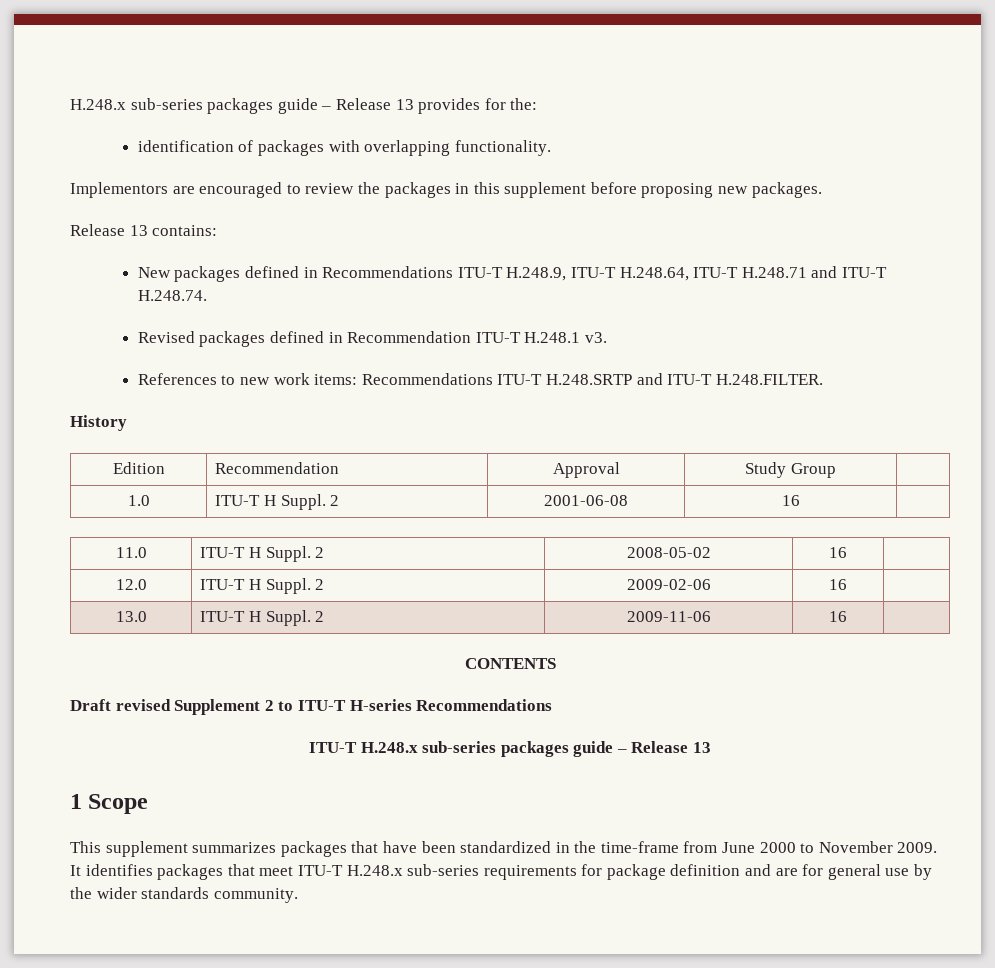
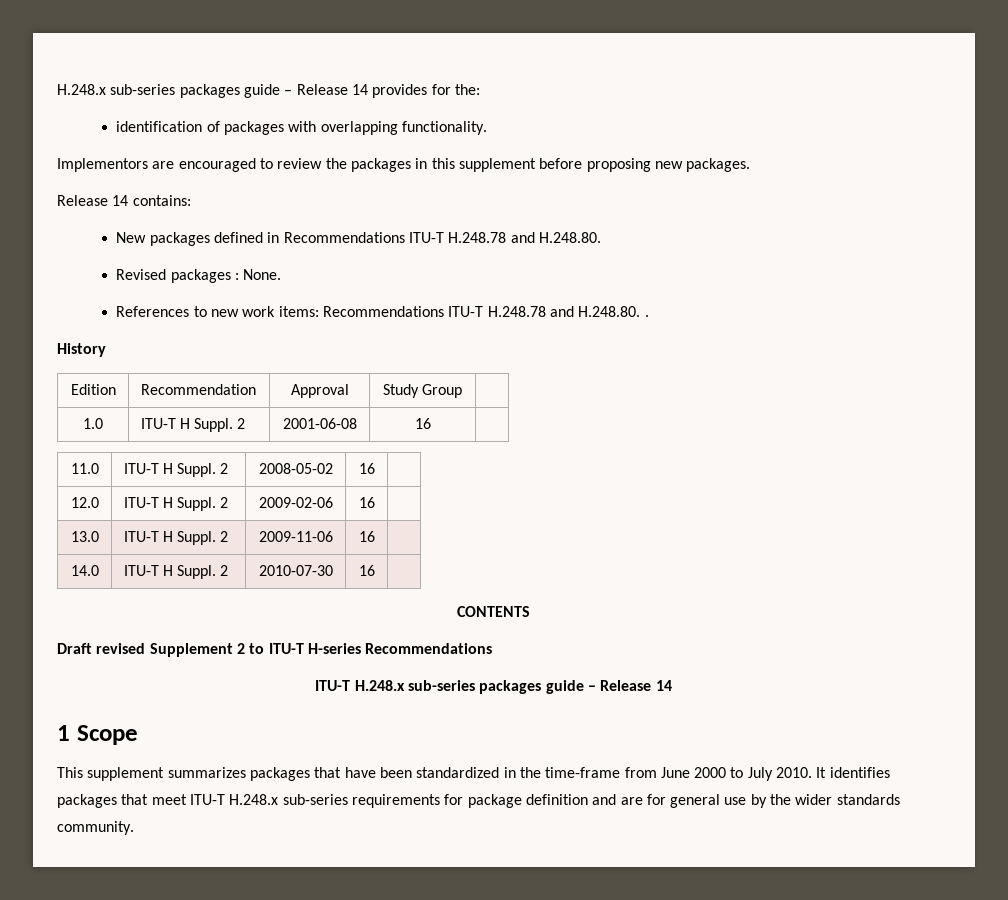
- H.248.x sub-series packages guide – Release 13 provides for the:
+ H.248.x sub-series packages guide – Release 14 provides for the:
- Release 13 contains:
+ Release 14 contains:
- New packages defined in Recommendations ITU-T H.248.9, ITU-T H.248.64, ITU-T H.248.71 and ITU-T H.248.74.
- Revised packages defined in Recommendation ITU-T H.248.1 v3.
+ New packages defined in Recommendations ITU-T H.248.78 and H.248.80.
+ Revised packages : None.
- References to new work items: Recommendations ITU-T H.248.SRTP and ITU-T H.248.FILTER.
+ References to new work items: Recommendations ITU-T H.248.78 and H.248.80. .
+ 14.0 | ITU-T H Suppl. 2 | 2010-07-30 | 16 |
- ITU-T H.248.x sub-series packages guide – Release 13
+ ITU-T H.248.x sub-series packages guide – Release 14
- This supplement summarizes packages that have been standardized in the time-frame from June 2000 to November 2009.
+ This supplement summarizes packages that have been standardized in the time-frame from June 2000 to July 2010.

